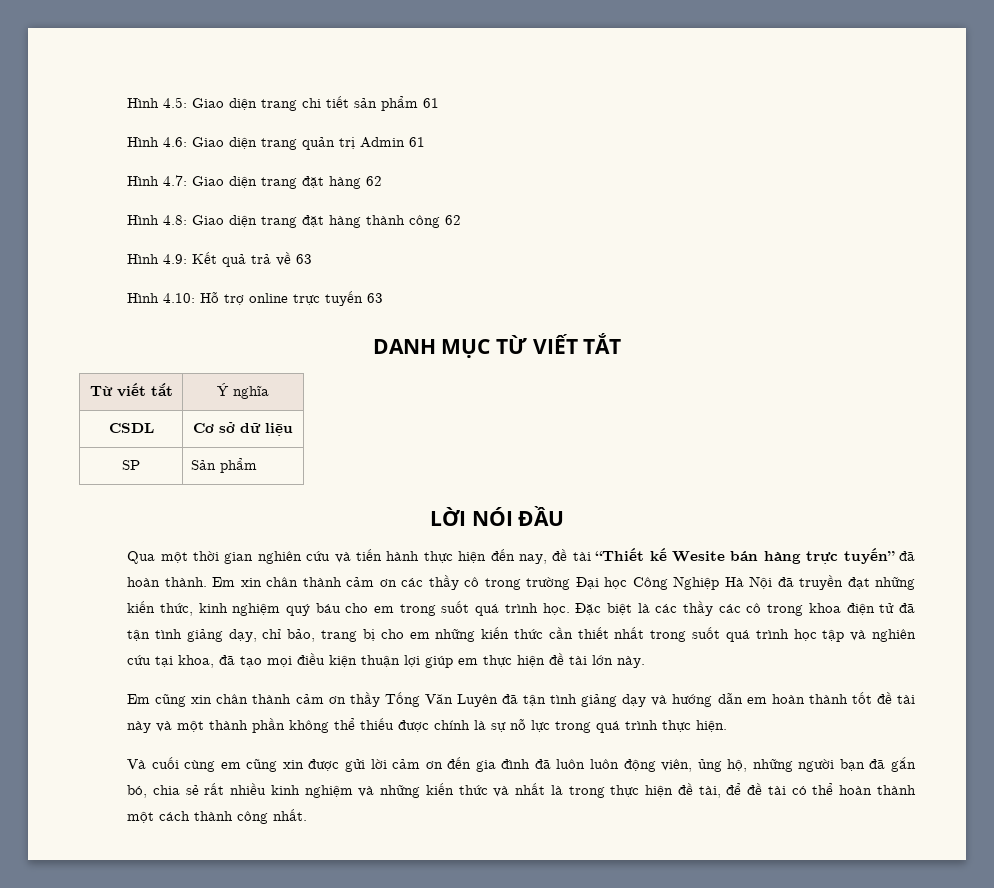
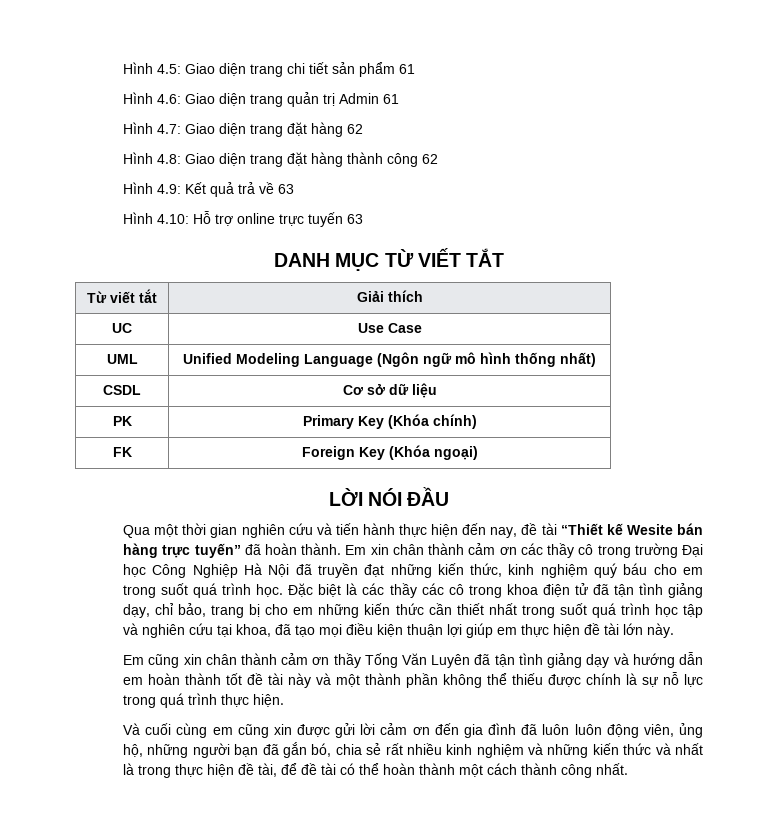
- Từ viết tắt | Ý nghĩa
+ Từ viết tắt | Giải thích
+ UC | Use Case
+ UML | Unified Modeling Language (Ngôn ngữ mô hình thống nhất)
- SP | Sản phẩm
+ PK | Primary Key (Khóa chính)
+ FK | Foreign Key (Khóa ngoại)

